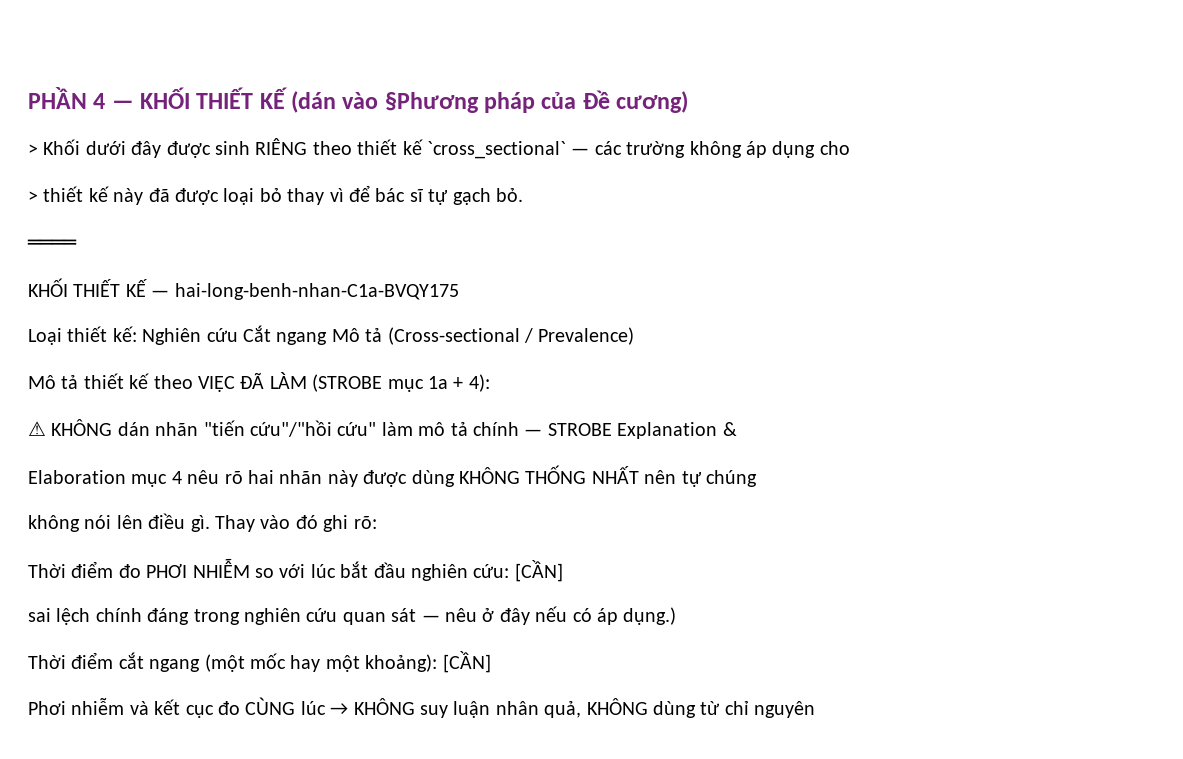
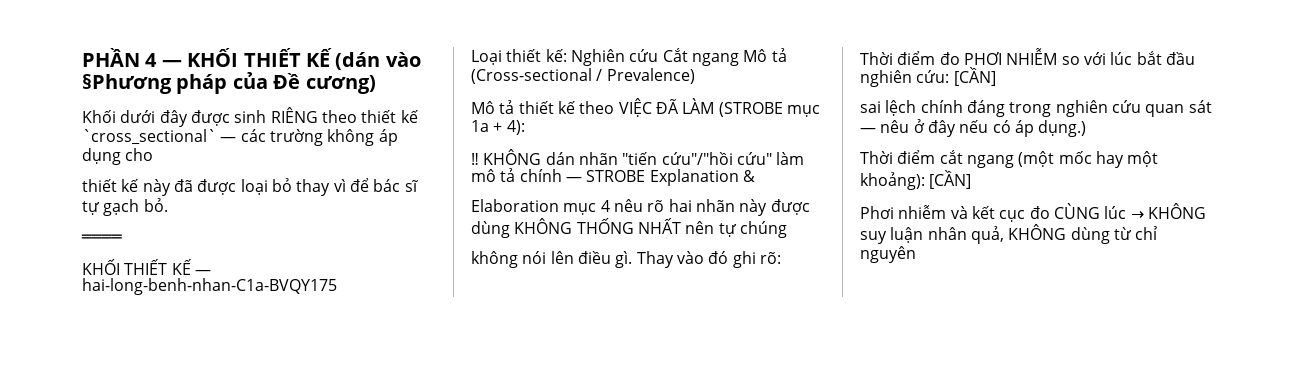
- > Khối dưới đây được sinh RIÊNG theo thiết kế `cross_sectional` — các trường không áp dụng cho
+ Khối dưới đây được sinh RIÊNG theo thiết kế `cross_sectional` — các trường không áp dụng cho
- > thiết kế này đã được loại bỏ thay vì để bác sĩ tự gạch bỏ.
+ thiết kế này đã được loại bỏ thay vì để bác sĩ tự gạch bỏ.
- ⚠ KHÔNG dán nhãn "tiến cứu"/"hồi cứu" làm mô tả chính — STROBE Explanation &
+ ‼ KHÔNG dán nhãn "tiến cứu"/"hồi cứu" làm mô tả chính — STROBE Explanation &

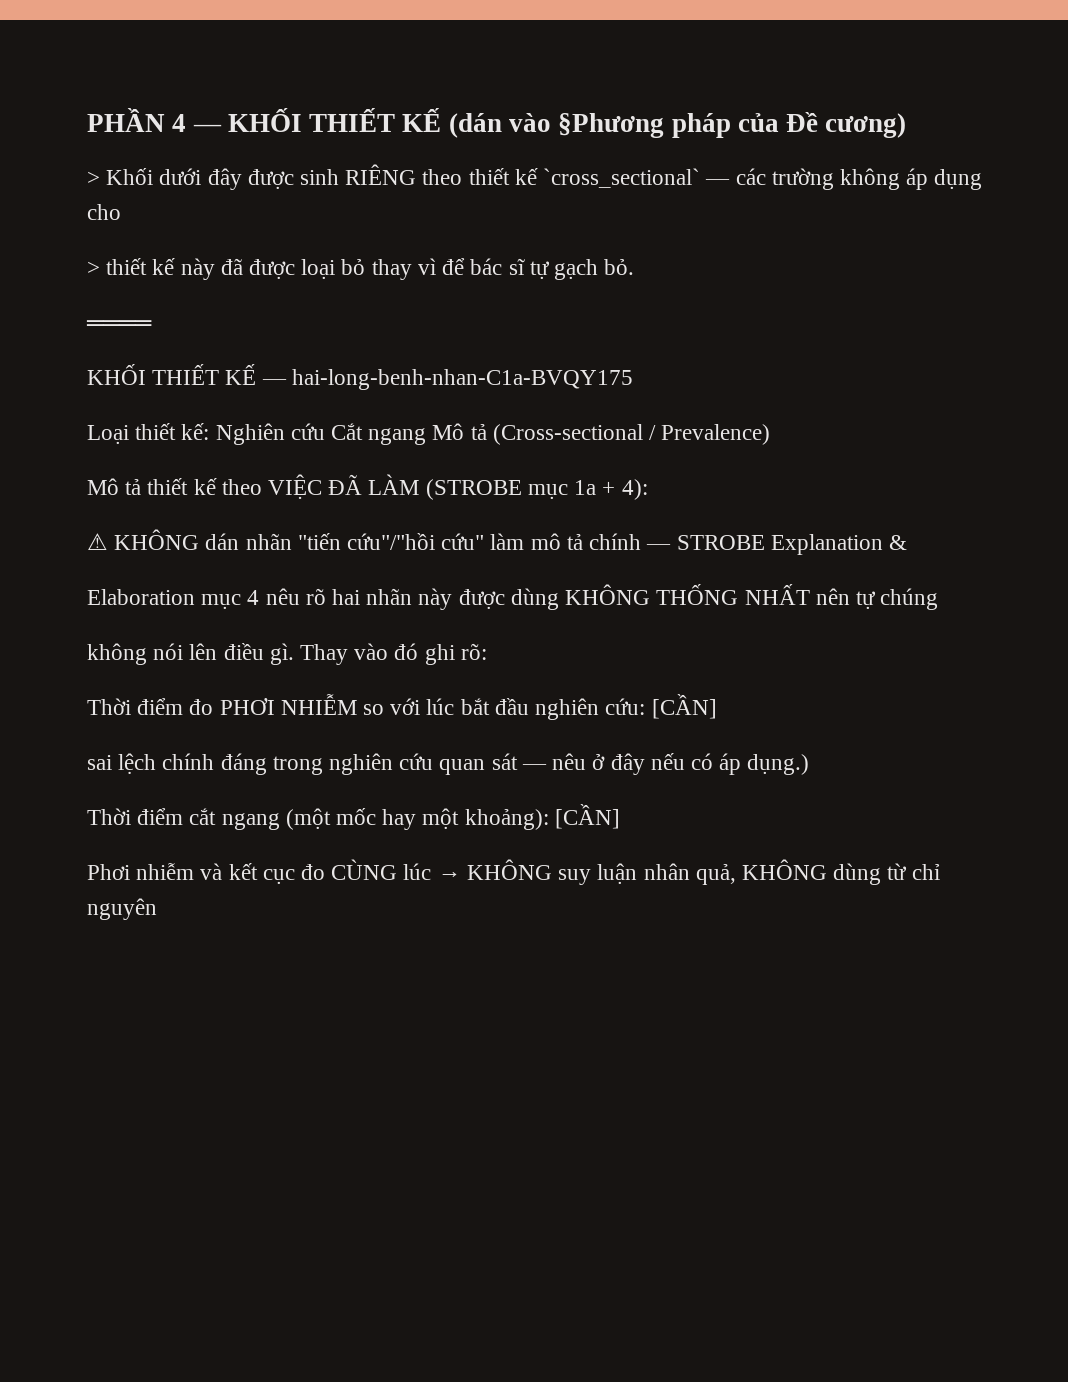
- Khối dưới đây được sinh RIÊNG theo thiết kế `cross_sectional` — các trường không áp dụng cho
+ > Khối dưới đây được sinh RIÊNG theo thiết kế `cross_sectional` — các trường không áp dụng cho
- thiết kế này đã được loại bỏ thay vì để bác sĩ tự gạch bỏ.
+ > thiết kế này đã được loại bỏ thay vì để bác sĩ tự gạch bỏ.
- ‼ KHÔNG dán nhãn "tiến cứu"/"hồi cứu" làm mô tả chính — STROBE Explanation &
+ ⚠ KHÔNG dán nhãn "tiến cứu"/"hồi cứu" làm mô tả chính — STROBE Explanation &

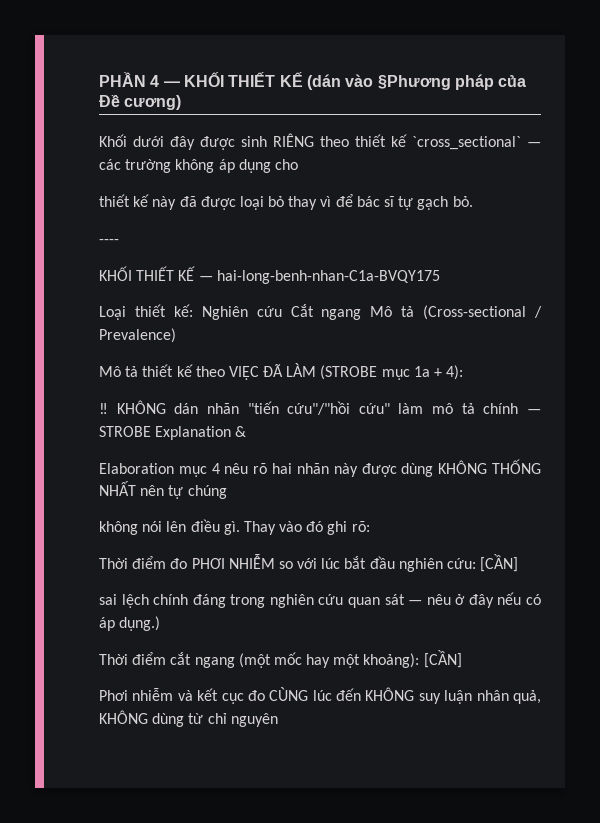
- > Khối dưới đây được sinh RIÊNG theo thiết kế `cross_sectional` — các trường không áp dụng cho
+ Khối dưới đây được sinh RIÊNG theo thiết kế `cross_sectional` — các trường không áp dụng cho
- > thiết kế này đã được loại bỏ thay vì để bác sĩ tự gạch bỏ.
+ thiết kế này đã được loại bỏ thay vì để bác sĩ tự gạch bỏ.
- ════
+ ----
- ⚠ KHÔNG dán nhãn "tiến cứu"/"hồi cứu" làm mô tả chính — STROBE Explanation &
+ ‼ KHÔNG dán nhãn "tiến cứu"/"hồi cứu" làm mô tả chính — STROBE Explanation &
- Phơi nhiễm và kết cục đo CÙNG lúc → KHÔNG suy luận nhân quả, KHÔNG dùng từ chỉ nguyên
+ Phơi nhiễm và kết cục đo CÙNG lúc đến KHÔNG suy luận nhân quả, KHÔNG dùng từ chỉ nguyên

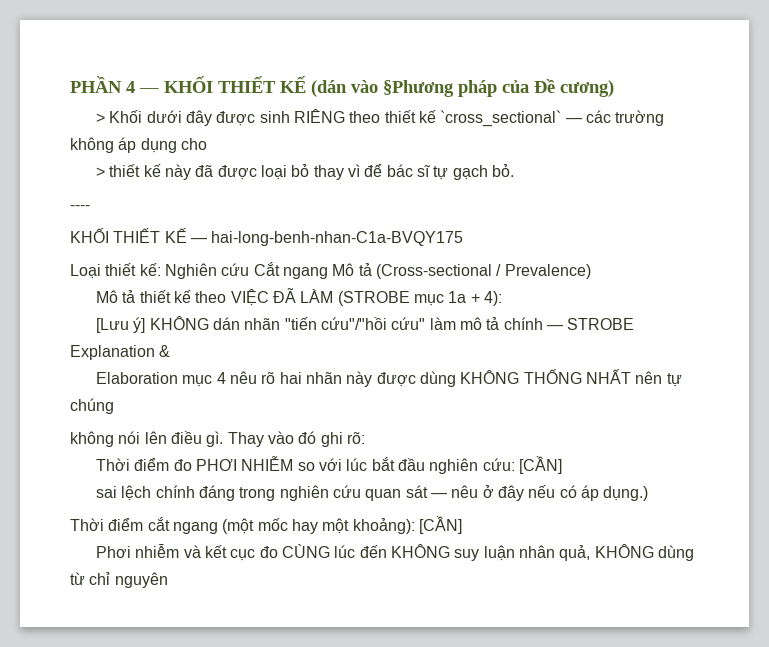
- Khối dưới đây được sinh RIÊNG theo thiết kế `cross_sectional` — các trường không áp dụng cho
+ > Khối dưới đây được sinh RIÊNG theo thiết kế `cross_sectional` — các trường không áp dụng cho
- thiết kế này đã được loại bỏ thay vì để bác sĩ tự gạch bỏ.
+ > thiết kế này đã được loại bỏ thay vì để bác sĩ tự gạch bỏ.
- ‼ KHÔNG dán nhãn "tiến cứu"/"hồi cứu" làm mô tả chính — STROBE Explanation &
+ [Lưu ý] KHÔNG dán nhãn "tiến cứu"/"hồi cứu" làm mô tả chính — STROBE Explanation &

